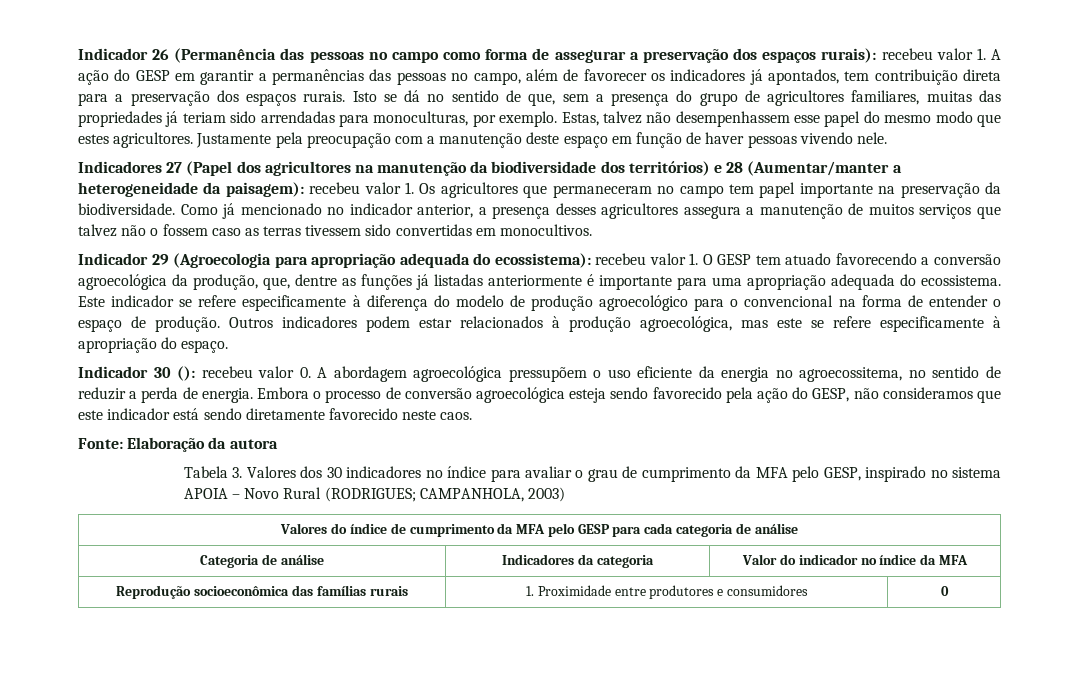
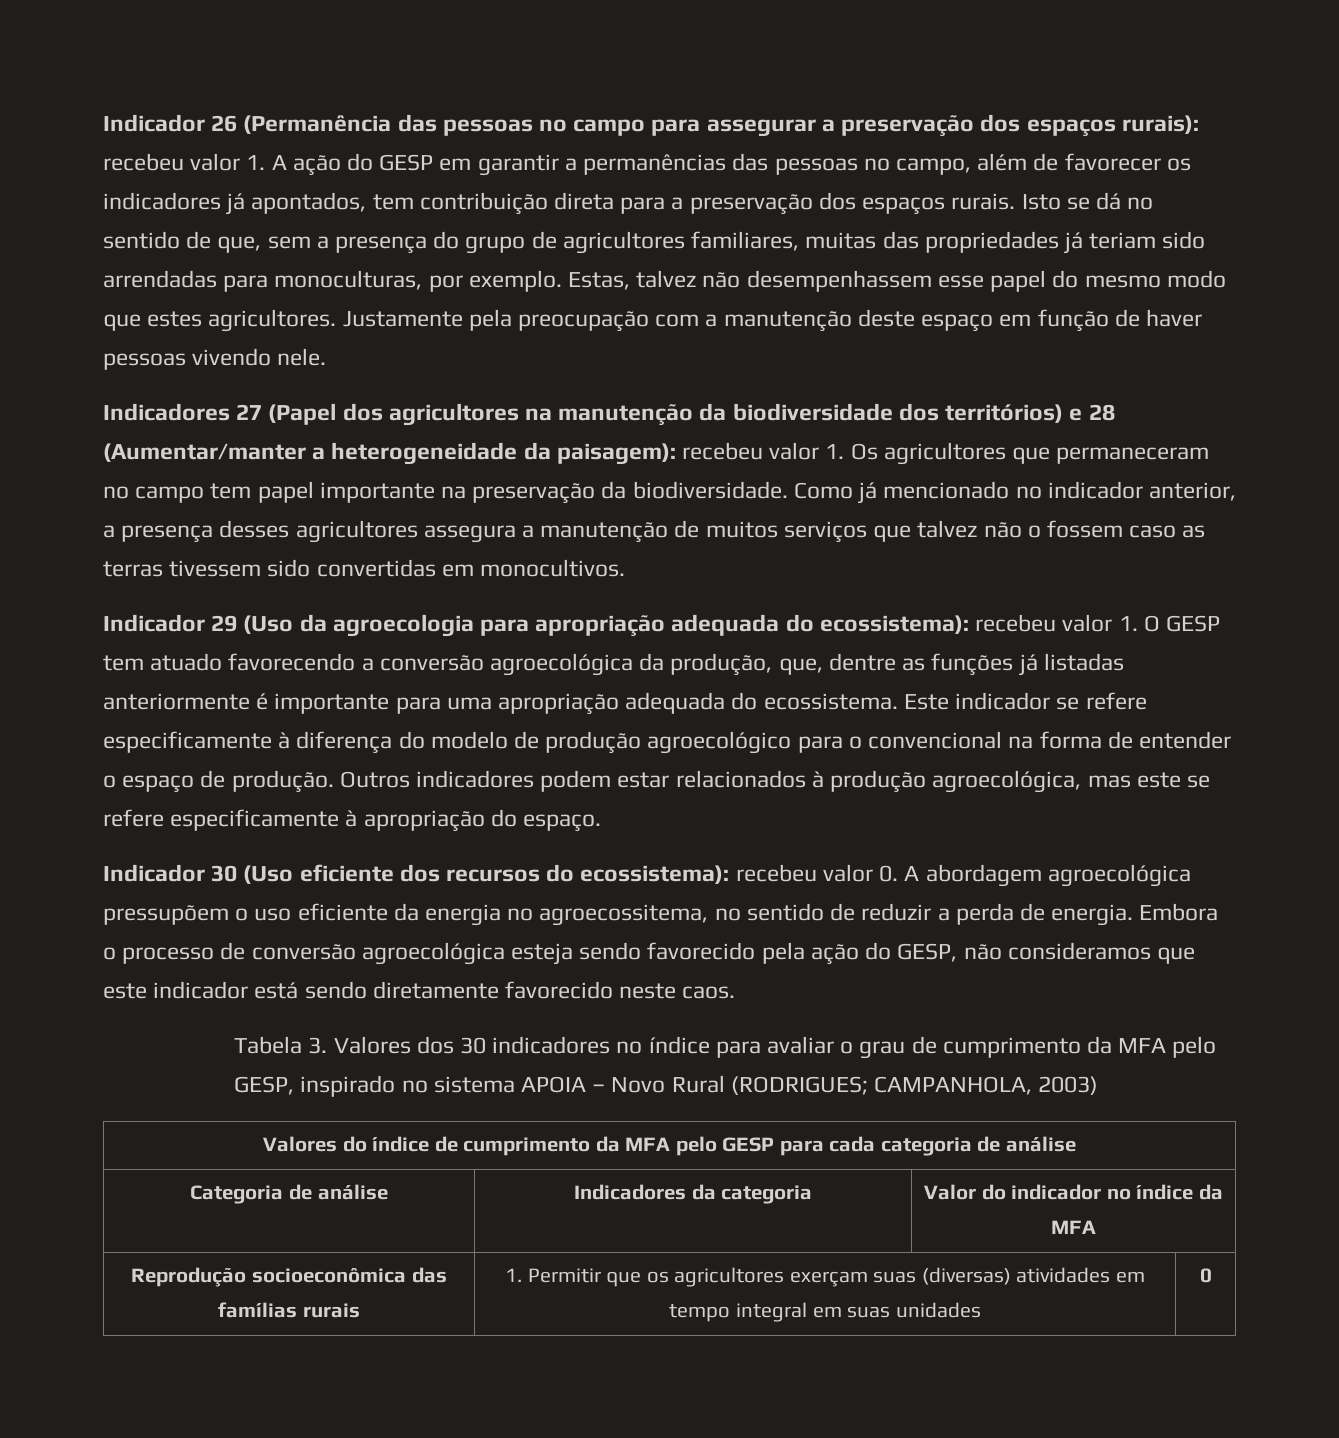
- Indicador 26 (Permanência das pessoas no campo como forma de assegurar a preservação dos espaços rurais): recebeu valor 1. A ação do GESP em garantir a permanências das pessoas no campo, além de favorecer os indicadores já apontados, tem contribuição direta para a preservação dos espaços rurais.
+ Indicador 26 (Permanência das pessoas no campo para assegurar a preservação dos espaços rurais): recebeu valor 1. A ação do GESP em garantir a permanências das pessoas no campo, além de favorecer os indicadores já apontados, tem contribuição direta para a preservação dos espaços rurais.
- Indicador 29 (Agroecologia para apropriação adequada do ecossistema): recebeu valor 1. O GESP tem atuado favorecendo a conversão agroecológica da produção, que, dentre as funções já listadas anteriormente é importante para uma apropriação adequada do ecossistema.
+ Indicador 29 (Uso da agroecologia para apropriação adequada do ecossistema): recebeu valor 1. O GESP tem atuado favorecendo a conversão agroecológica da produção, que, dentre as funções já listadas anteriormente é importante para uma apropriação adequada do ecossistema.
- Indicador 30 (): recebeu valor 0. A abordagem agroecológica pressupõem o uso eficiente da energia no agroecossitema, no sentido de reduzir a perda de energia.
+ Indicador 30 (Uso eficiente dos recursos do ecossistema): recebeu valor 0. A abordagem agroecológica pressupõem o uso eficiente da energia no agroecossitema, no sentido de reduzir a perda de energia.
- Fonte: Elaboração da autora
- Reprodução socioeconômica das famílias rurais | 1. Proximidade entre produtores e consumidores | 0
+ Reprodução socioeconômica das famílias rurais | 1. Permitir que os agricultores exerçam suas (diversas) atividades em tempo integral em suas unidades | 0

